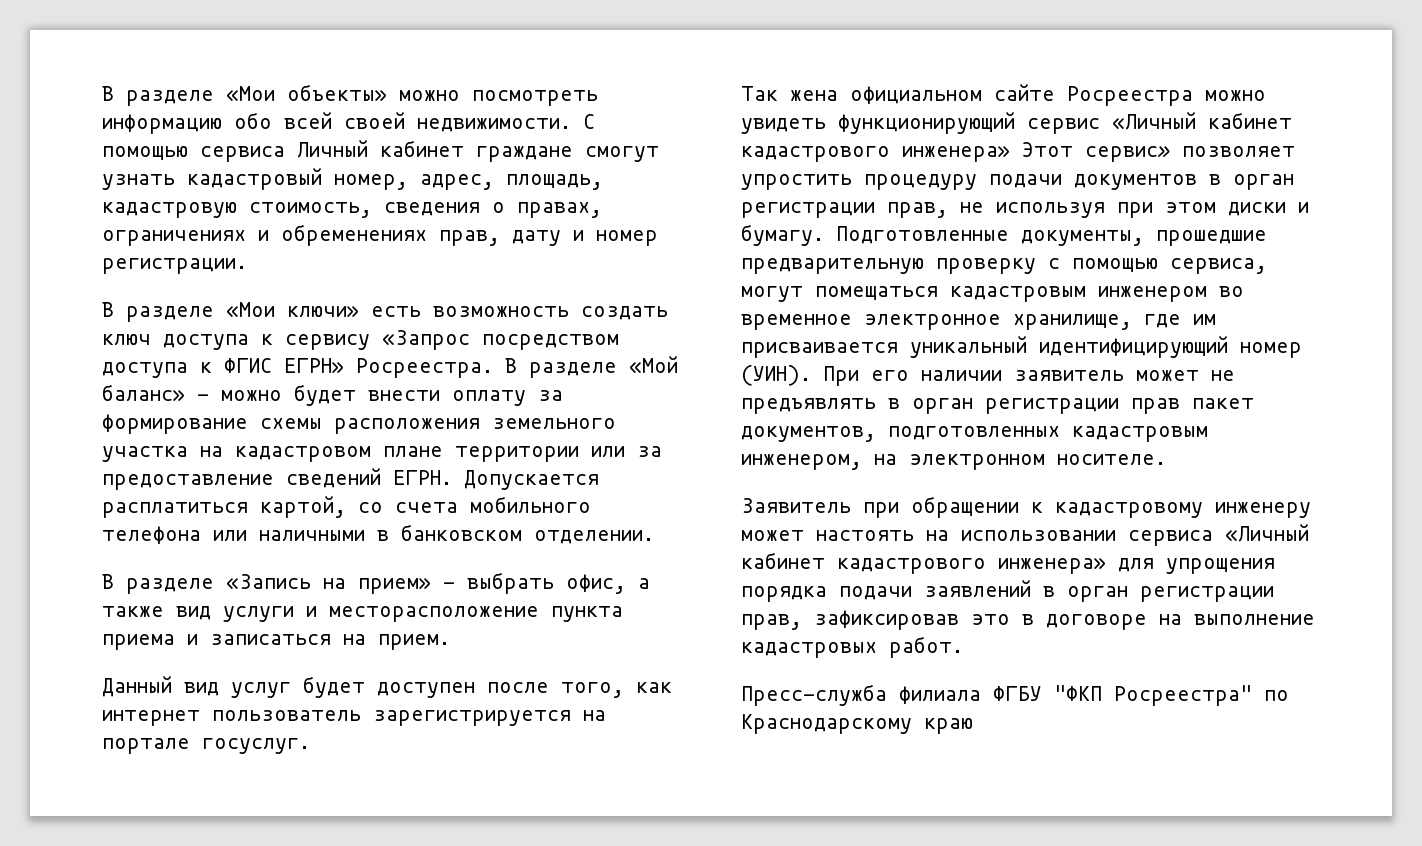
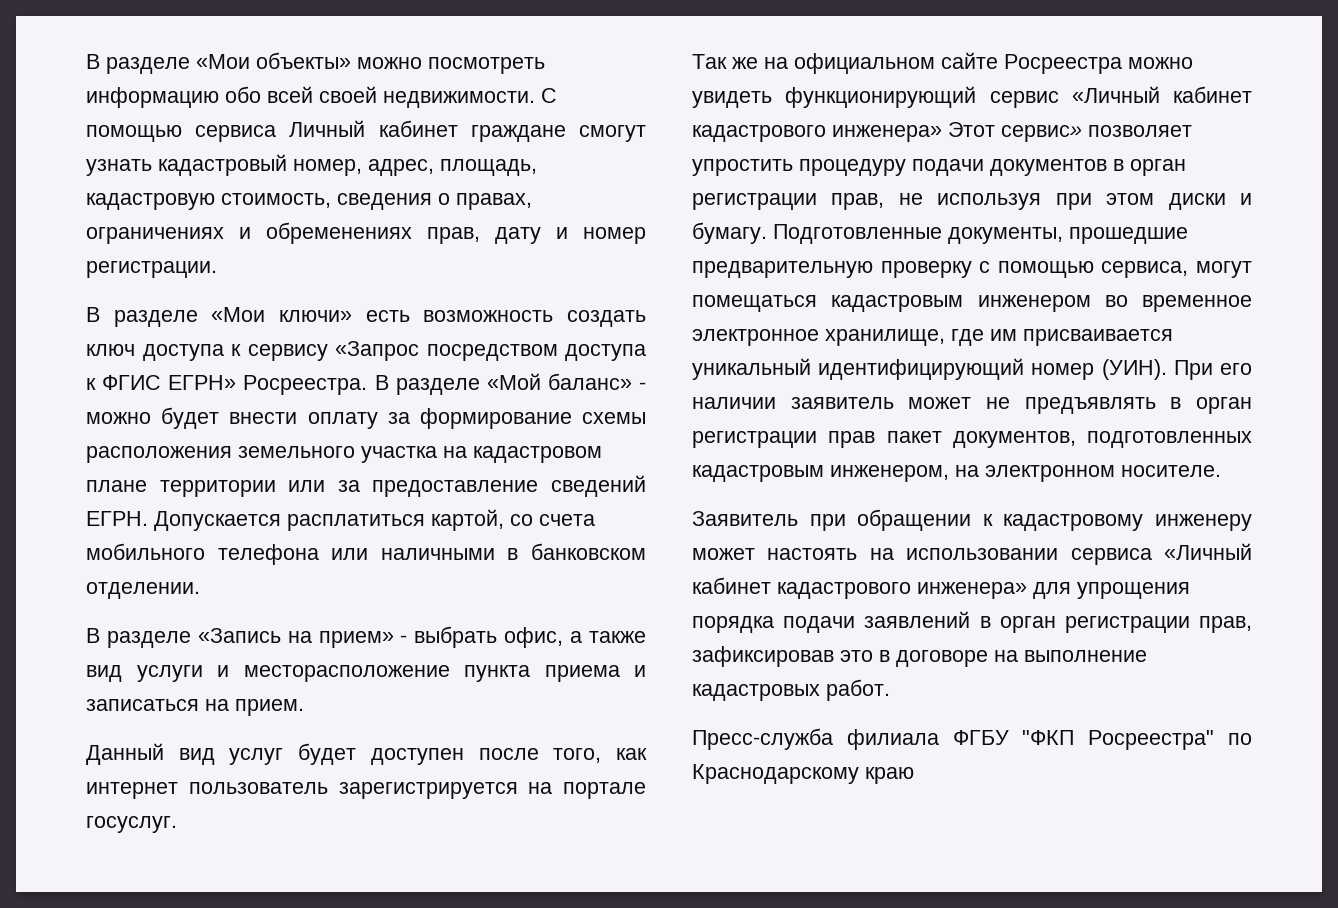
- Так жена официальном сайте Росреестра можно увидеть функционирующий сервис «Личный кабинет кадастрового инженера» Этот сервис» позволяет упростить процедуру подачи документов в орган регистрации прав, не используя при этом диски и бумагу.
+ Так же на официальном сайте Росреестра можно увидеть функционирующий сервис «Личный кабинет кадастрового инженера» Этот сервис» позволяет упростить процедуру подачи документов в орган регистрации прав, не используя при этом диски и бумагу.

